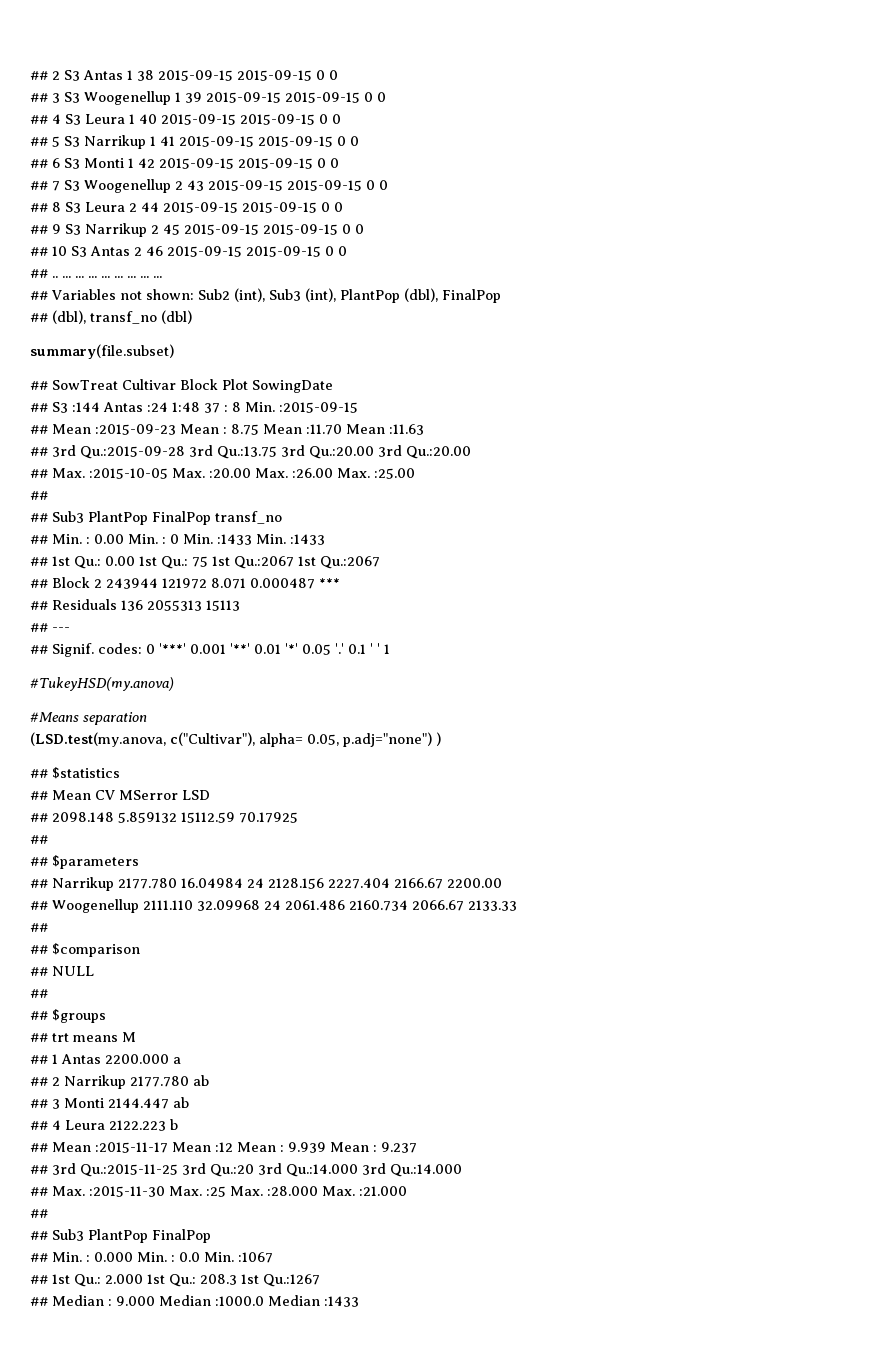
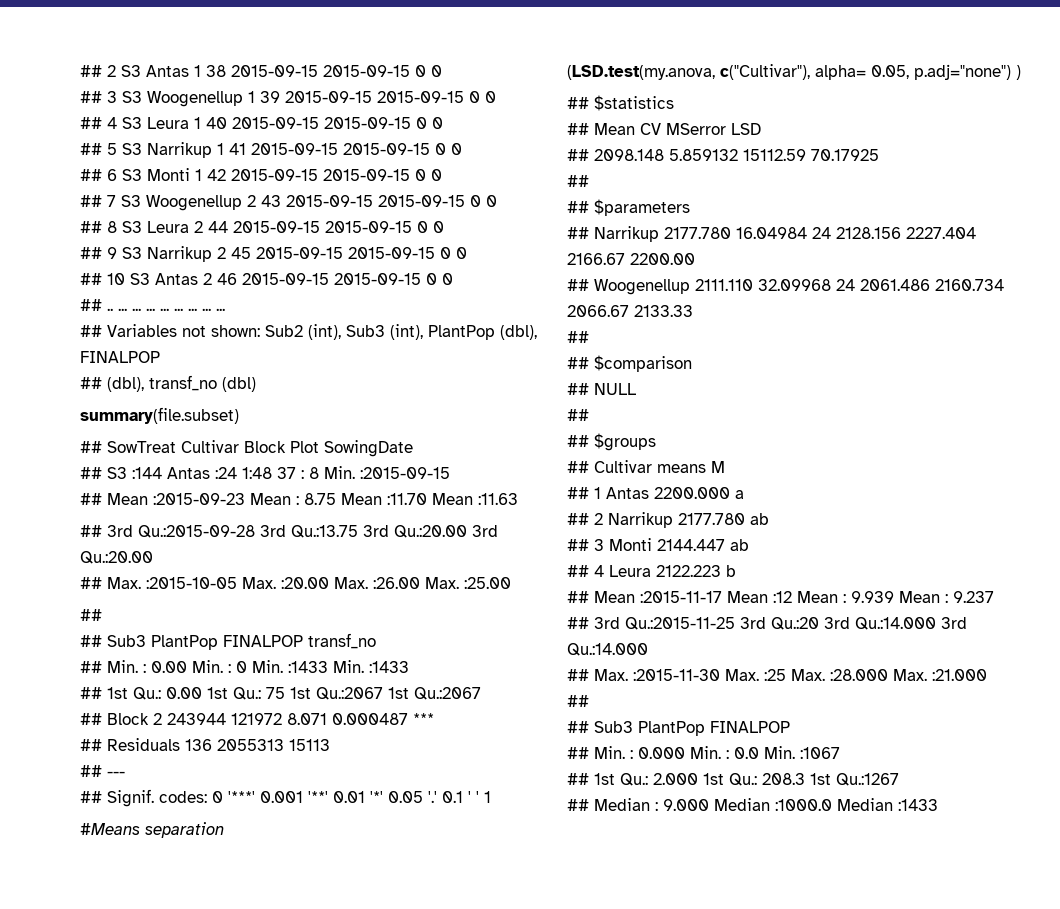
- ## Variables not shown: Sub2 (int), Sub3 (int), PlantPop (dbl), FinalPop
+ ## Variables not shown: Sub2 (int), Sub3 (int), PlantPop (dbl), FINALPOP
- ## Sub3 PlantPop FinalPop transf_no
+ ## Sub3 PlantPop FINALPOP transf_no
- #TukeyHSD(my.anova)
- ## trt means M
+ ## Cultivar means M
  ## Max. :2015-11-30 Max. :25 Max. :28.000 Max. :21.000
  ##
- ## Sub3 PlantPop FinalPop
+ ## Sub3 PlantPop FINALPOP

